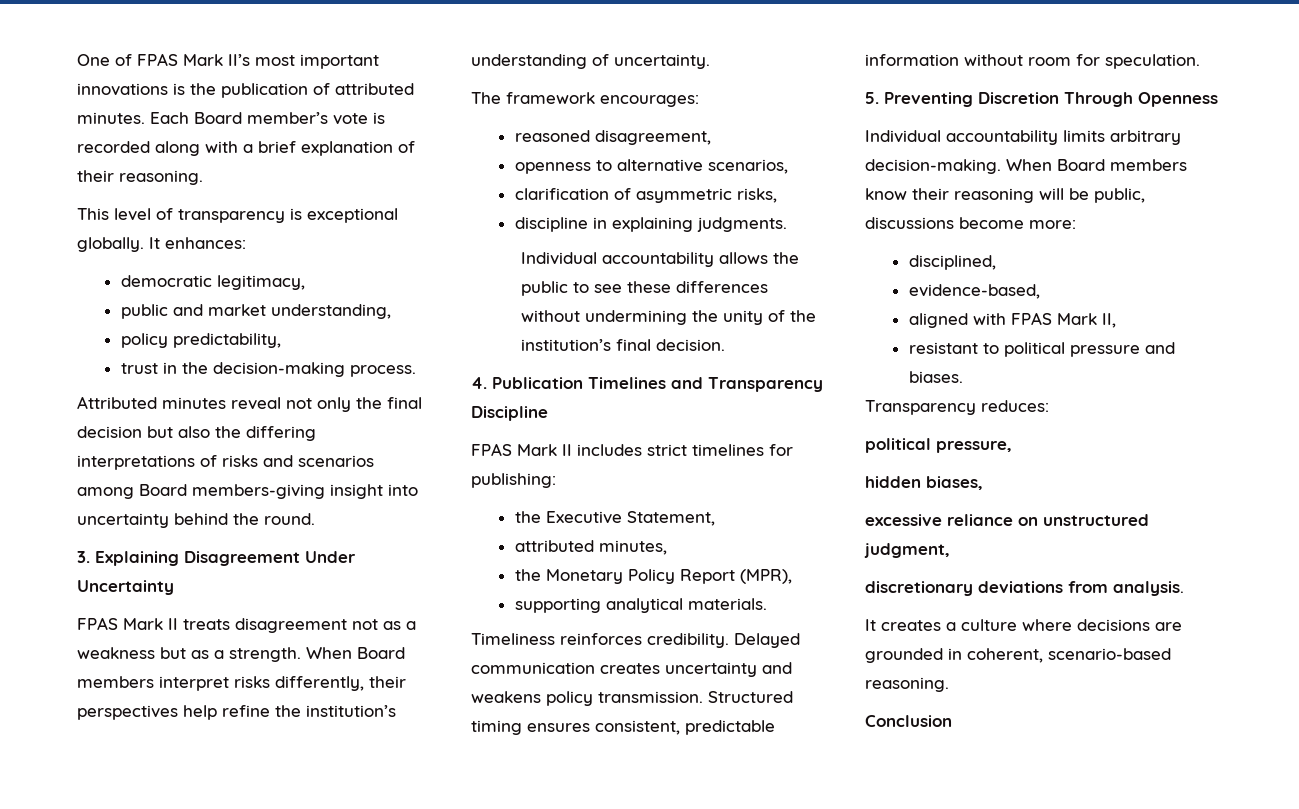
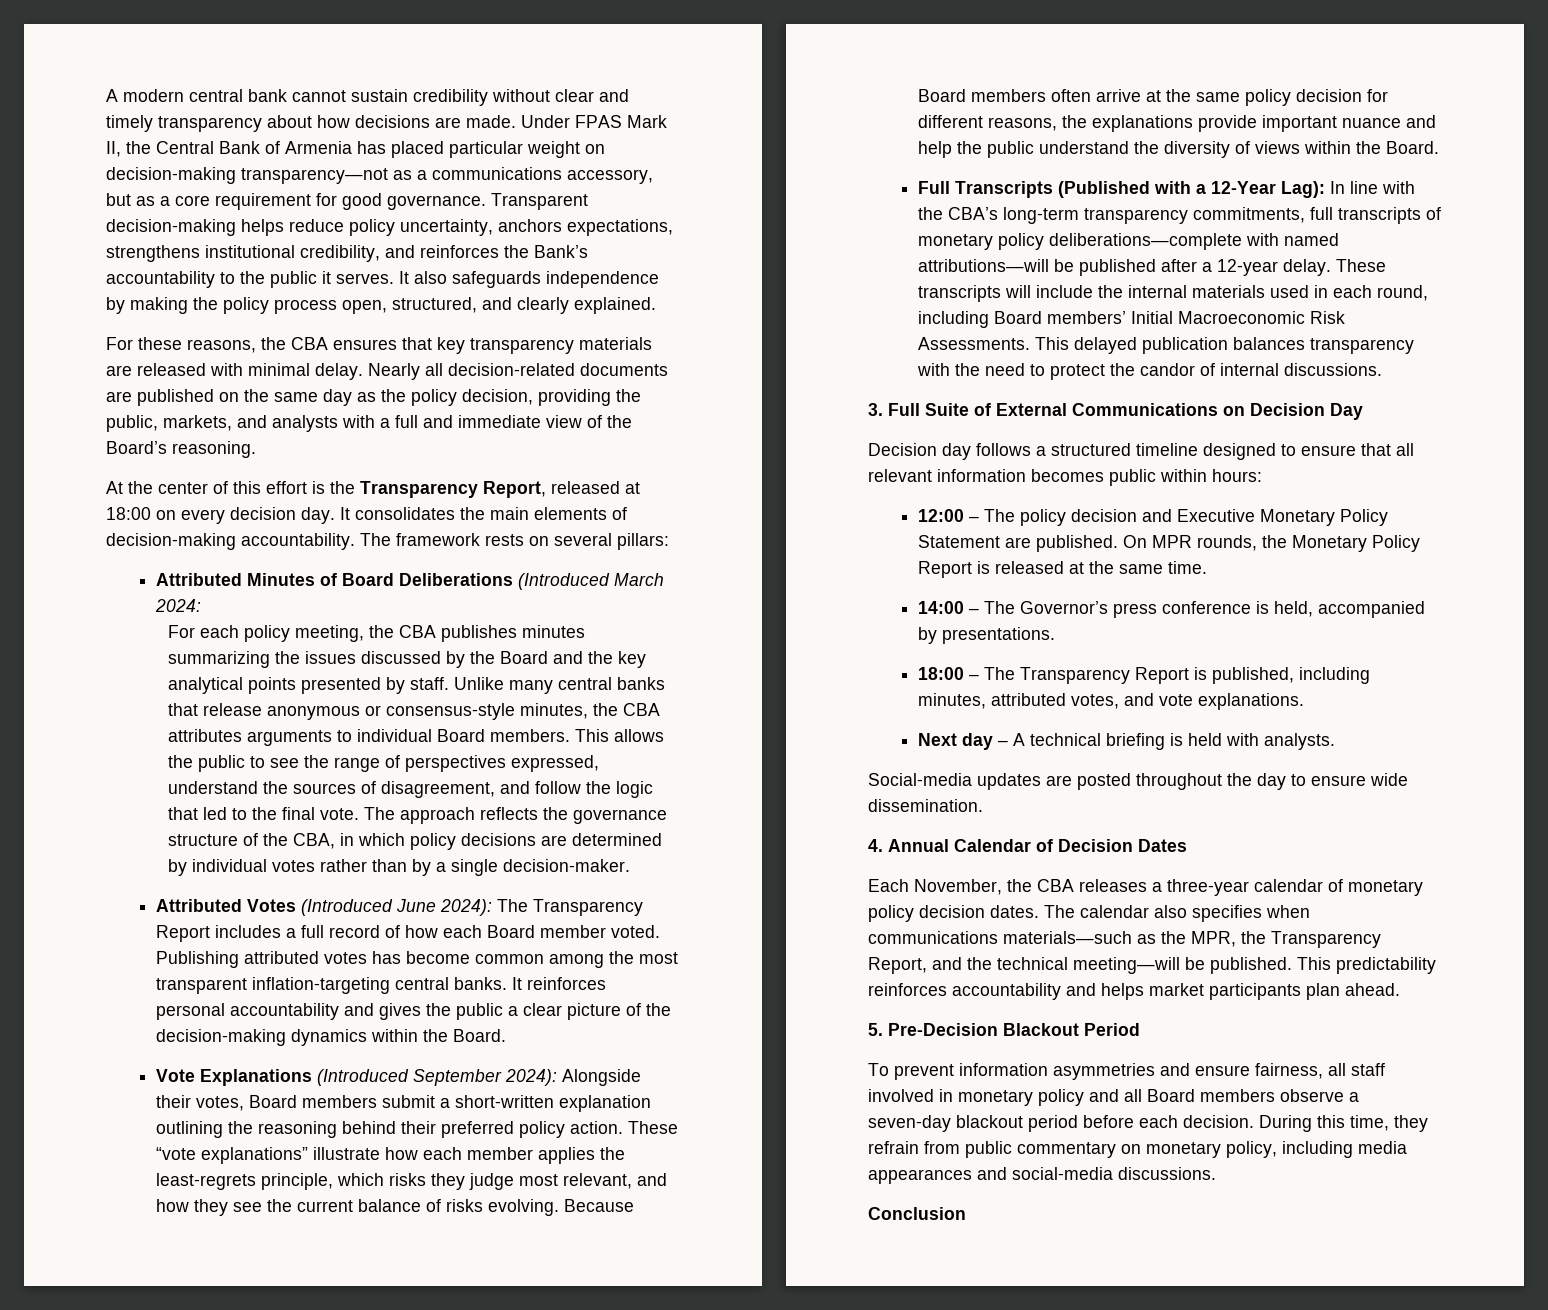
- One of FPAS Mark II’s most important innovations is the publication of attributed minutes. Each Board member’s vote is recorded along with a brief explanation of their reasoning.
- This level of transparency is exceptional globally. It enhances:
- democratic legitimacy,
- public and market understanding,
- policy predictability,
- trust in the decision-making process.
- Attributed minutes reveal not only the final decision but also the differing interpretations of risks and scenarios among Board members-giving insight into uncertainty behind the round.
- 3. Explaining Disagreement Under Uncertainty
- FPAS Mark II treats disagreement not as a weakness but as a strength. When Board members interpret risks differently, their perspectives help refine the institution’s understanding of uncertainty.
- The framework encourages:
- reasoned disagreement,
- openness to alternative scenarios,
- clarification of asymmetric risks,
- discipline in explaining judgments.
- Individual accountability allows the public to see these differences without undermining the unity of the institution’s final decision.
- 4. Publication Timelines and Transparency Discipline
- FPAS Mark II includes strict timelines for publishing:
- the Executive Statement,
- attributed minutes,
- the Monetary Policy Report (MPR),
- supporting analytical materials.
- Timeliness reinforces credibility. Delayed communication creates uncertainty and weakens policy transmission. Structured timing ensures consistent, predictable information without room for speculation.
- 5. Preventing Discretion Through Openness
- Individual accountability limits arbitrary decision-making. When Board members know their reasoning will be public, discussions become more:
- disciplined,
- evidence-based,
- aligned with FPAS Mark II,
- resistant to political pressure and biases.
- Transparency reduces:
- political pressure,
- hidden biases,
- excessive reliance on unstructured judgment,
- discretionary deviations from analysis.
- It creates a culture where decisions are grounded in coherent, scenario-based reasoning.
+ A modern central bank cannot sustain credibility without clear and timely transparency about how decisions are made. Under FPAS Mark II, the Central Bank of Armenia has placed particular weight on decision-making transparency—not as a communications accessory, but as a core requirement for good governance. Transparent decision-making helps reduce policy uncertainty, anchors expectations, strengthens institutional credibility, and reinforces the Bank’s accountability to the public it serves. It also safeguards independence by making the policy process open, structured, and clearly explained.
+ For these reasons, the CBA ensures that key transparency materials are released with minimal delay. Nearly all decision-related documents are published on the same day as the policy decision, providing the public, markets, and analysts with a full and immediate view of the Board’s reasoning.
+ At the center of this effort is the Transparency Report, released at 18:00 on every decision day. It consolidates the main elements of decision-making accountability. The framework rests on several pillars:
+ Attributed Minutes of Board Deliberations (Introduced March 2024:
+ For each policy meeting, the CBA publishes minutes summarizing the issues discussed by the Board and the key analytical points presented by staff. Unlike many central banks that release anonymous or consensus-style minutes, the CBA attributes arguments to individual Board members. This allows the public to see the range of perspectives expressed, understand the sources of disagreement, and follow the logic that led to the final vote. The approach reflects the governance structure of the CBA, in which policy decisions are determined by individual votes rather than by a single decision-maker.
+ Attributed Votes (Introduced June 2024): The Transparency Report includes a full record of how each Board member voted. Publishing attributed votes has become common among the most transparent inflation-targeting central banks. It reinforces personal accountability and gives the public a clear picture of the decision-making dynamics within the Board.
+ Vote Explanations (Introduced September 2024): Alongside their votes, Board members submit a short-written explanation outlining the reasoning behind their preferred policy action. These “vote explanations” illustrate how each member applies the least-regrets principle, which risks they judge most relevant, and how they see the current balance of risks evolving. Because Board members often arrive at the same policy decision for different reasons, the explanations provide important nuance and help the public understand the diversity of views within the Board.
+ Full Transcripts (Published with a 12-Year Lag): In line with the CBA’s long-term transparency commitments, full transcripts of monetary policy deliberations—complete with named attributions—will be published after a 12-year delay. These transcripts will include the internal materials used in each round, including Board members’ Initial Macroeconomic Risk Assessments. This delayed publication balances transparency with the need to protect the candor of internal discussions.
+ 3. Full Suite of External Communications on Decision Day
+ Decision day follows a structured timeline designed to ensure that all relevant information becomes public within hours:
+ 12:00 – The policy decision and Executive Monetary Policy Statement are published. On MPR rounds, the Monetary Policy Report is released at the same time.
+ 14:00 – The Governor’s press conference is held, accompanied by presentations.
+ 18:00 – The Transparency Report is published, including minutes, attributed votes, and vote explanations.
+ Next day – A technical briefing is held with analysts.
+ Social-media updates are posted throughout the day to ensure wide dissemination.
+ 4. Annual Calendar of Decision Dates
+ Each November, the CBA releases a three-year calendar of monetary policy decision dates. The calendar also specifies when communications materials—such as the MPR, the Transparency Report, and the technical meeting—will be published. This predictability reinforces accountability and helps market participants plan ahead.
+ 5. Pre-Decision Blackout Period
+ To prevent information asymmetries and ensure fairness, all staff involved in monetary policy and all Board members observe a seven-day blackout period before each decision. During this time, they refrain from public commentary on monetary policy, including media appearances and social-media discussions.

